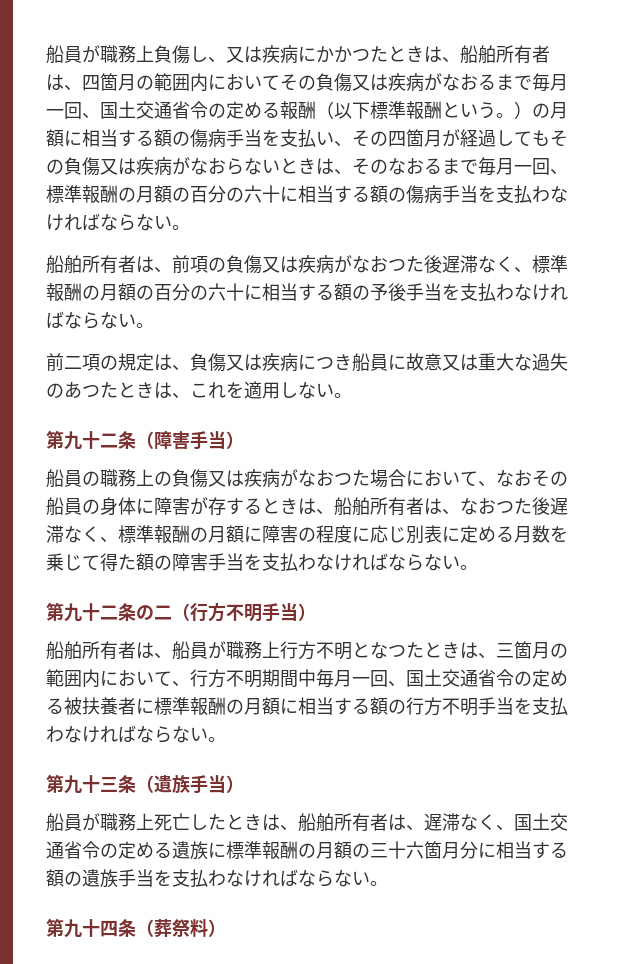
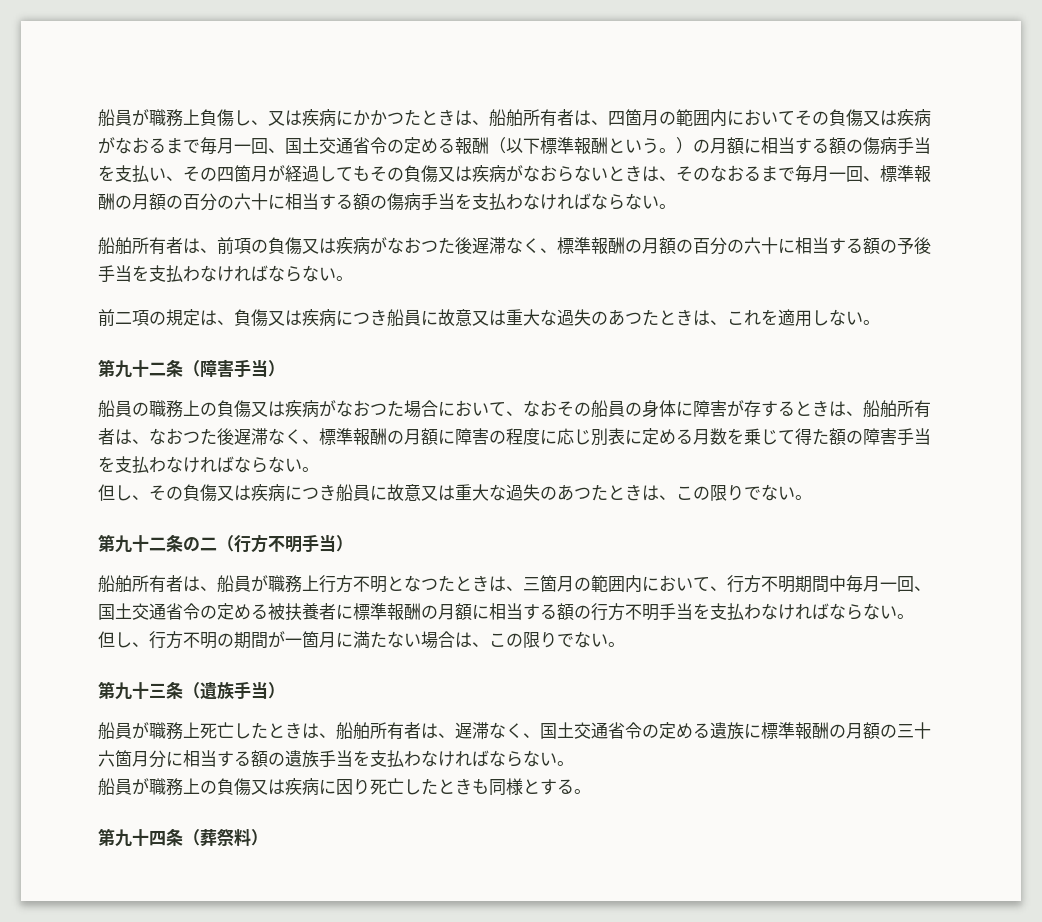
+ 但し、その負傷又は疾病につき船員に故意又は重大な過失のあつたときは、この限りでない。
+ 但し、行方不明の期間が一箇月に満たない場合は、この限りでない。
+ 船員が職務上の負傷又は疾病に因り死亡したときも同様とする。

